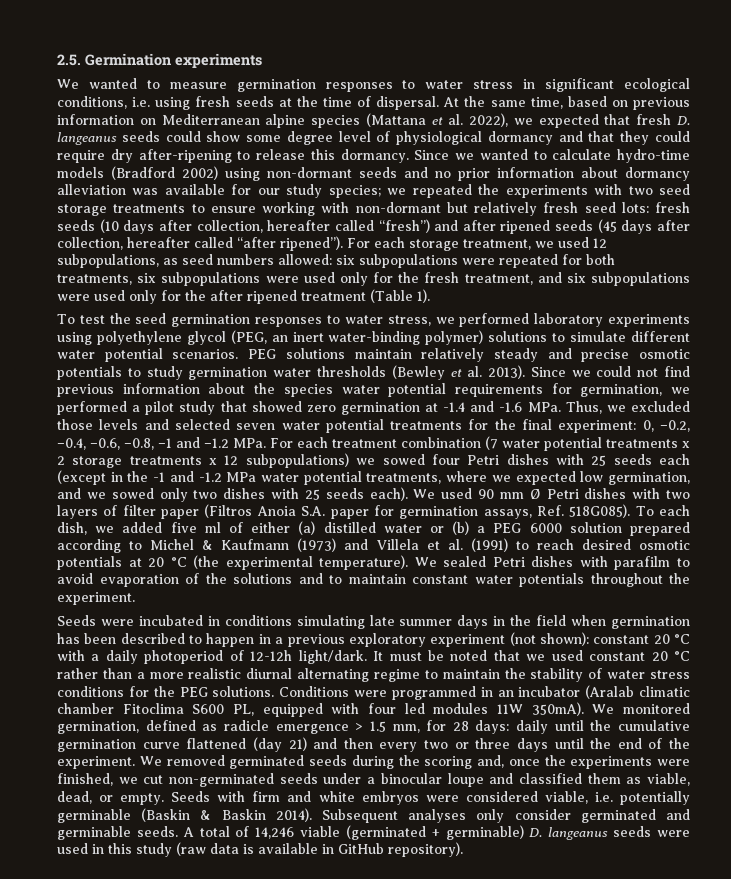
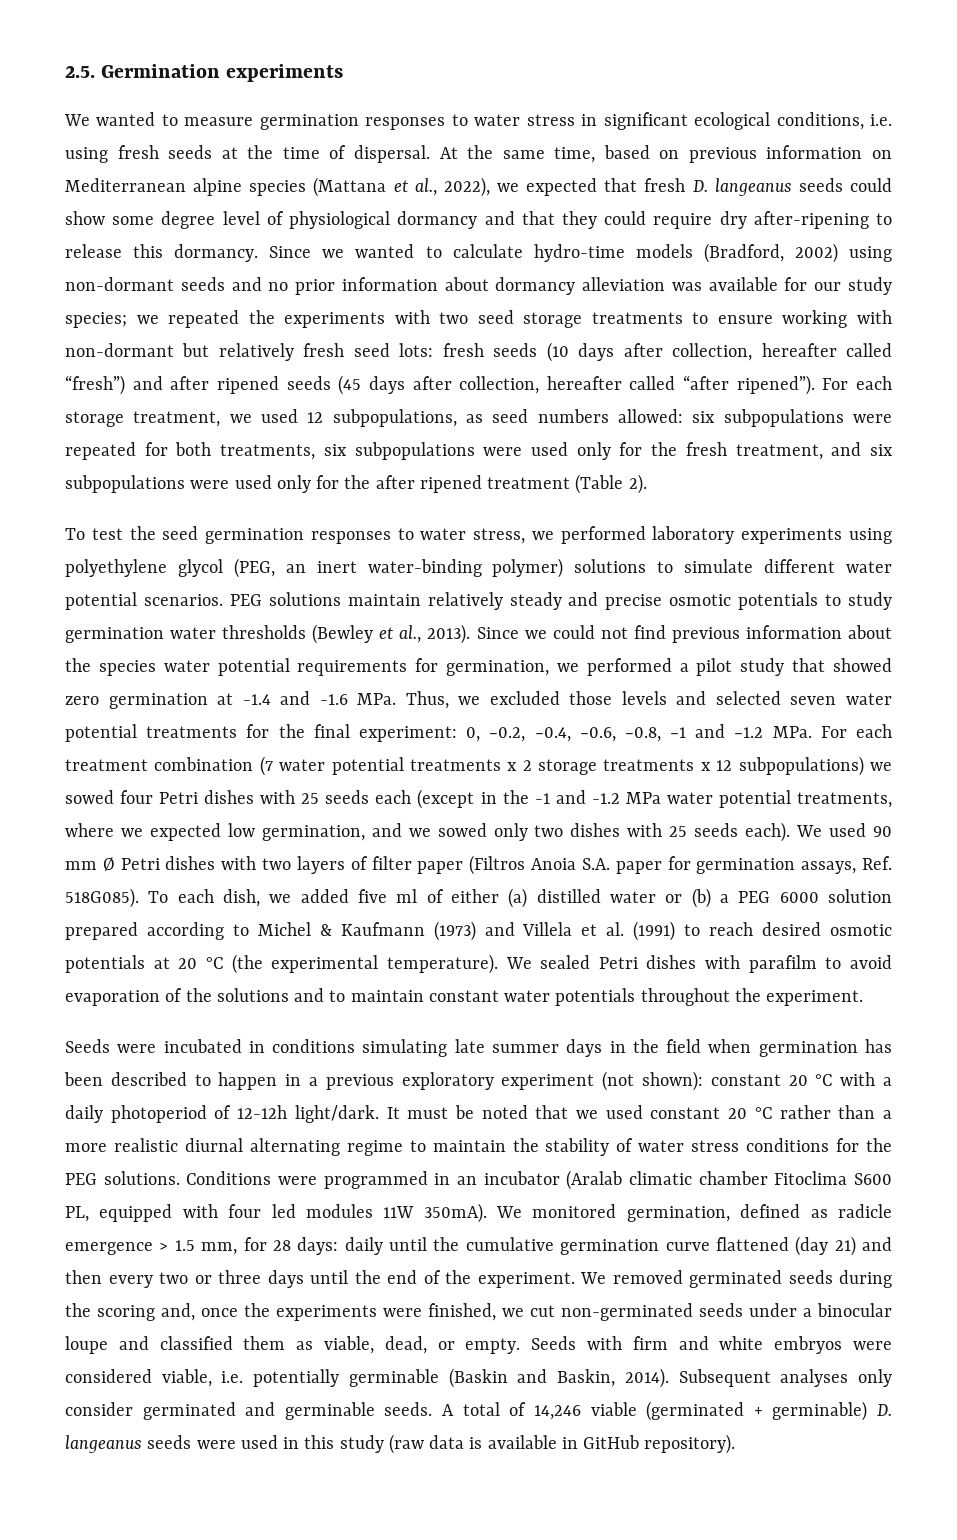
- At the same time, based on previous information on Mediterranean alpine species (Mattana et al. 2022), we expected that fresh D. langeanus seeds could show some degree level of physiological dormancy and that they could require dry after-ripening to release this dormancy.
+ At the same time, based on previous information on Mediterranean alpine species (Mattana et al., 2022), we expected that fresh D. langeanus seeds could show some degree level of physiological dormancy and that they could require dry after-ripening to release this dormancy.
- Since we wanted to calculate hydro-time models (Bradford 2002) using non-dormant seeds and no prior information about dormancy alleviation was available for our study species;
+ Since we wanted to calculate hydro-time models (Bradford, 2002) using non-dormant seeds and no prior information about dormancy alleviation was available for our study species;
- For each storage treatment, we used 12 subpopulations, as seed numbers allowed: six subpopulations were repeated for both treatments, six subpopulations were used only for the fresh treatment, and six subpopulations were used only for the after ripened treatment (Table 1).
+ For each storage treatment, we used 12 subpopulations, as seed numbers allowed: six subpopulations were repeated for both treatments, six subpopulations were used only for the fresh treatment, and six subpopulations were used only for the after ripened treatment (Table 2).
- PEG solutions maintain relatively steady and precise osmotic potentials to study germination water thresholds (Bewley et al. 2013).
+ PEG solutions maintain relatively steady and precise osmotic potentials to study germination water thresholds (Bewley et al., 2013).
- Seeds with firm and white embryos were considered viable, i.e. potentially germinable (Baskin & Baskin 2014).
+ Seeds with firm and white embryos were considered viable, i.e. potentially germinable (Baskin and Baskin, 2014).

